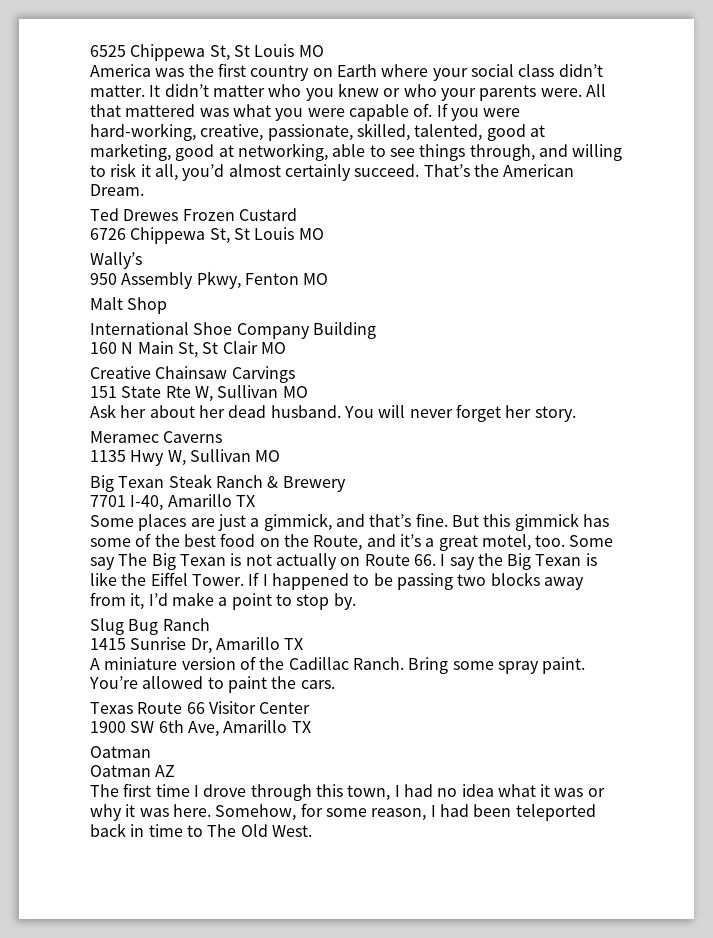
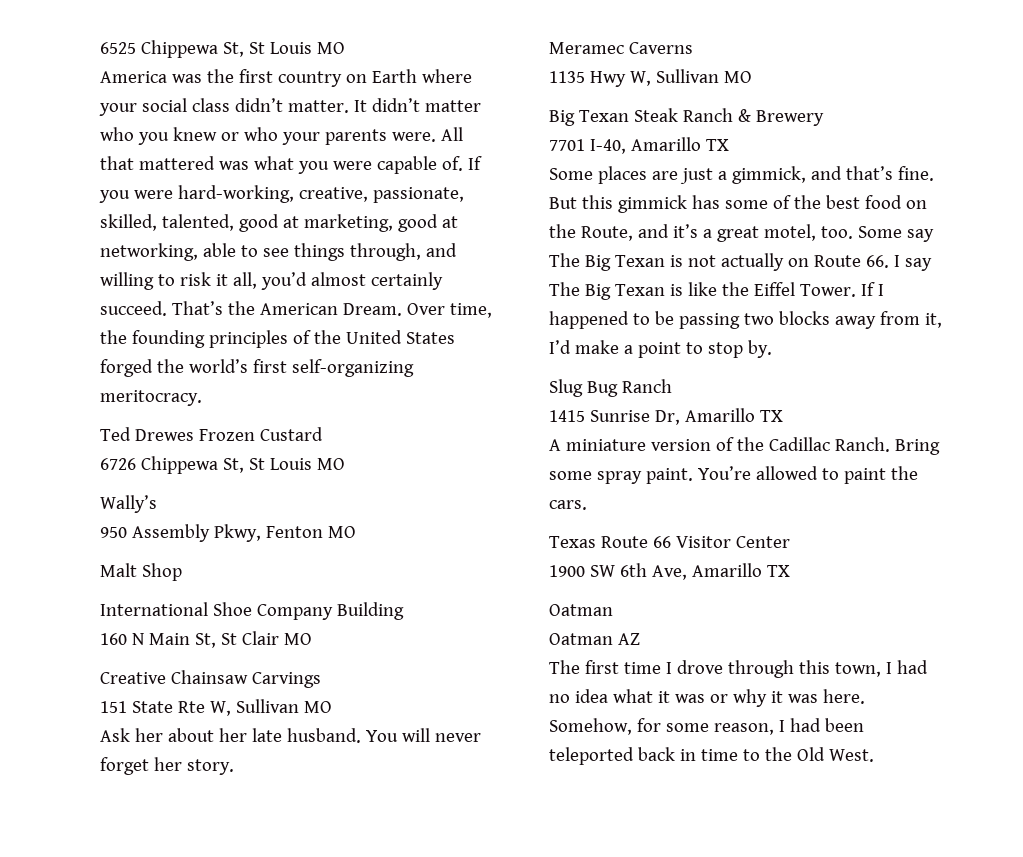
+ Over time, the founding principles of the United States forged the world’s first self-organizing meritocracy.
- Ask her about her dead husband.
+ Ask her about her late husband.
- Some say The Big Texan is not actually on Route 66. I say the Big Texan is like the Eiffel Tower.
+ Some say The Big Texan is not actually on Route 66. I say The Big Texan is like the Eiffel Tower.
- Somehow, for some reason, I had been teleported back in time to The Old West.
+ Somehow, for some reason, I had been teleported back in time to the Old West.

